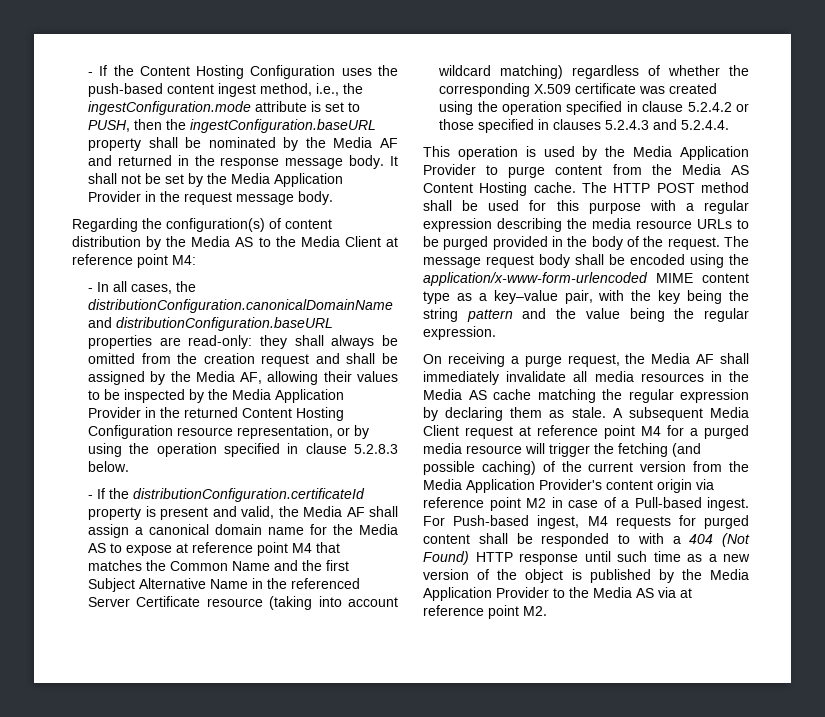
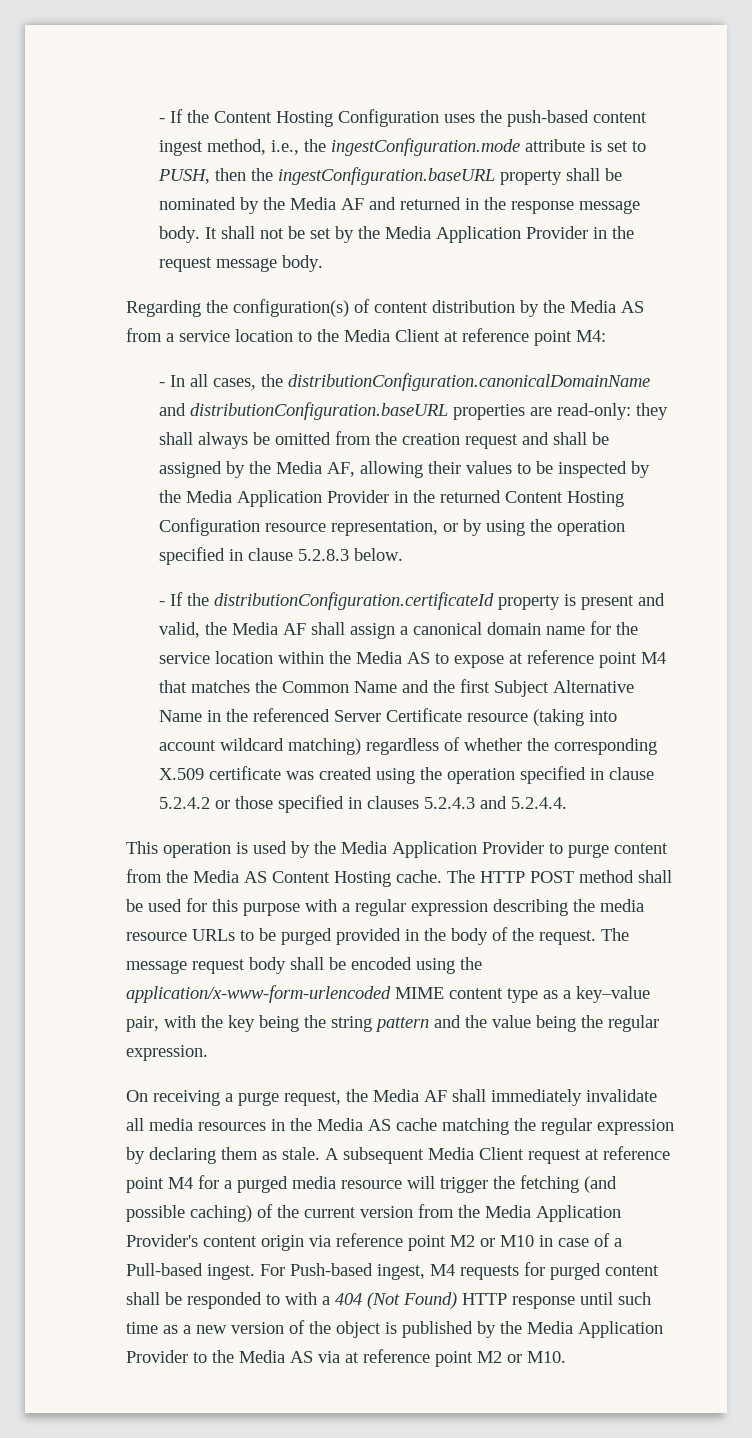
- Regarding the configuration(s) of content distribution by the Media AS to the Media Client at reference point M4:
+ Regarding the configuration(s) of content distribution by the Media AS from a service location to the Media Client at reference point M4:
- - If the distributionConfiguration.certificateId property is present and valid, the Media AF shall assign a canonical domain name for the Media AS to expose at reference point M4 that matches the Common Name and the first Subject Alternative Name in the referenced Server Certificate resource (taking into account wildcard matching) regardless of whether the corresponding X.509 certificate was created using the operation specified in clause 5.2.4.2 or those specified in clauses 5.2.4.3 and 5.2.4.4.
+ - If the distributionConfiguration.certificateId property is present and valid, the Media AF shall assign a canonical domain name for the service location within the Media AS to expose at reference point M4 that matches the Common Name and the first Subject Alternative Name in the referenced Server Certificate resource (taking into account wildcard matching) regardless of whether the corresponding X.509 certificate was created using the operation specified in clause 5.2.4.2 or those specified in clauses 5.2.4.3 and 5.2.4.4.
- A subsequent Media Client request at reference point M4 for a purged media resource will trigger the fetching (and possible caching) of the current version from the Media Application Provider's content origin via reference point M2 in case of a Pull-based ingest.
+ A subsequent Media Client request at reference point M4 for a purged media resource will trigger the fetching (and possible caching) of the current version from the Media Application Provider's content origin via reference point M2 or M10 in case of a Pull-based ingest.
- For Push-based ingest, M4 requests for purged content shall be responded to with a 404 (Not Found) HTTP response until such time as a new version of the object is published by the Media Application Provider to the Media AS via at reference point M2.
+ For Push-based ingest, M4 requests for purged content shall be responded to with a 404 (Not Found) HTTP response until such time as a new version of the object is published by the Media Application Provider to the Media AS via at reference point M2 or M10.

